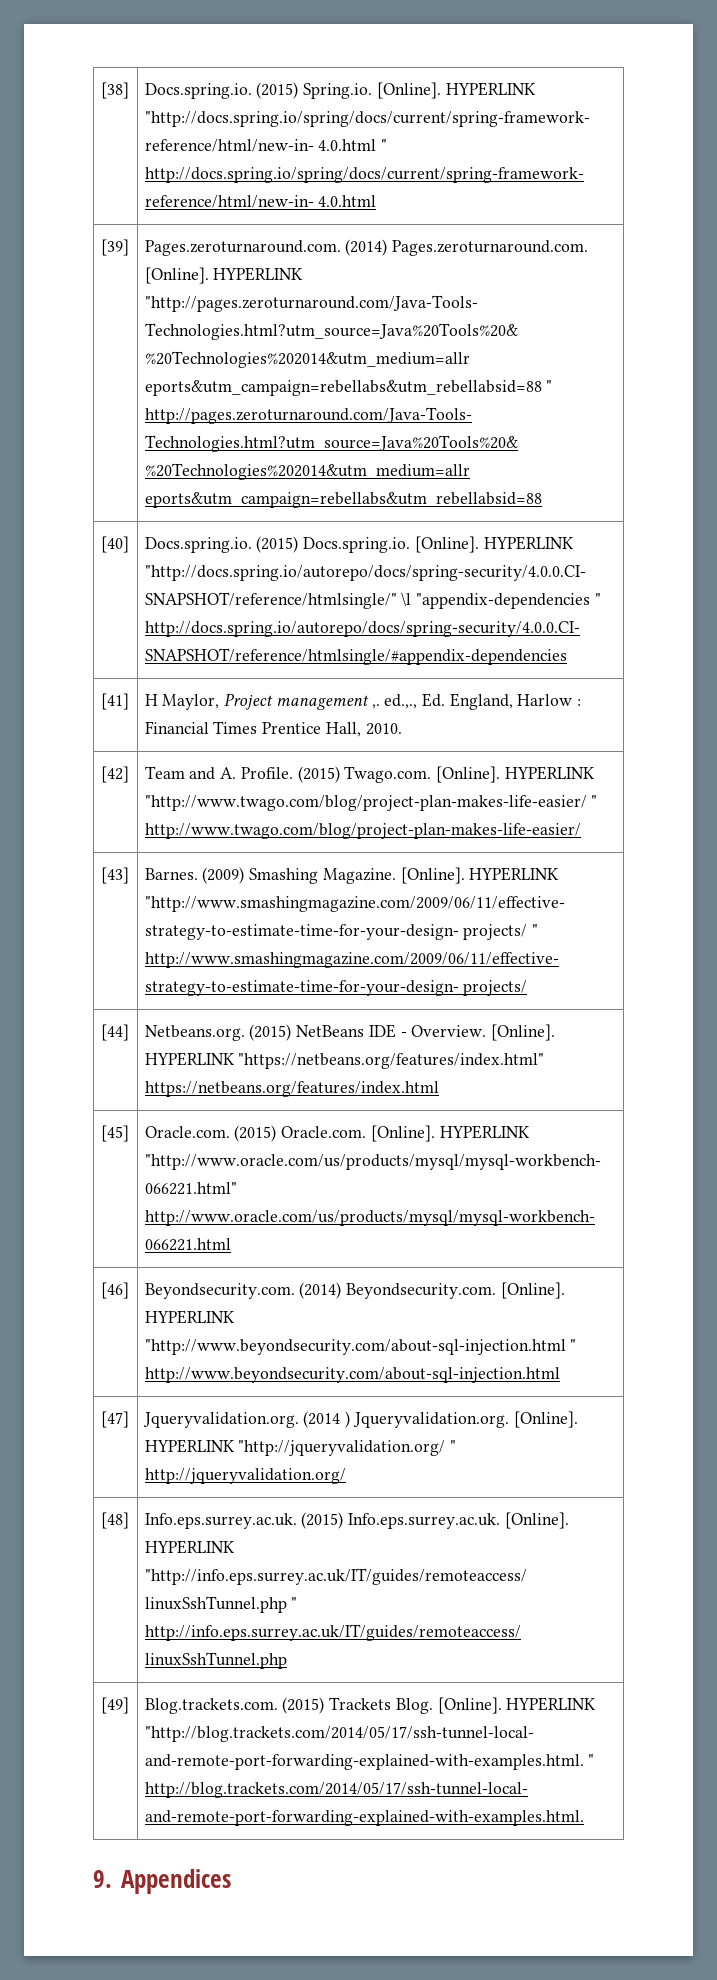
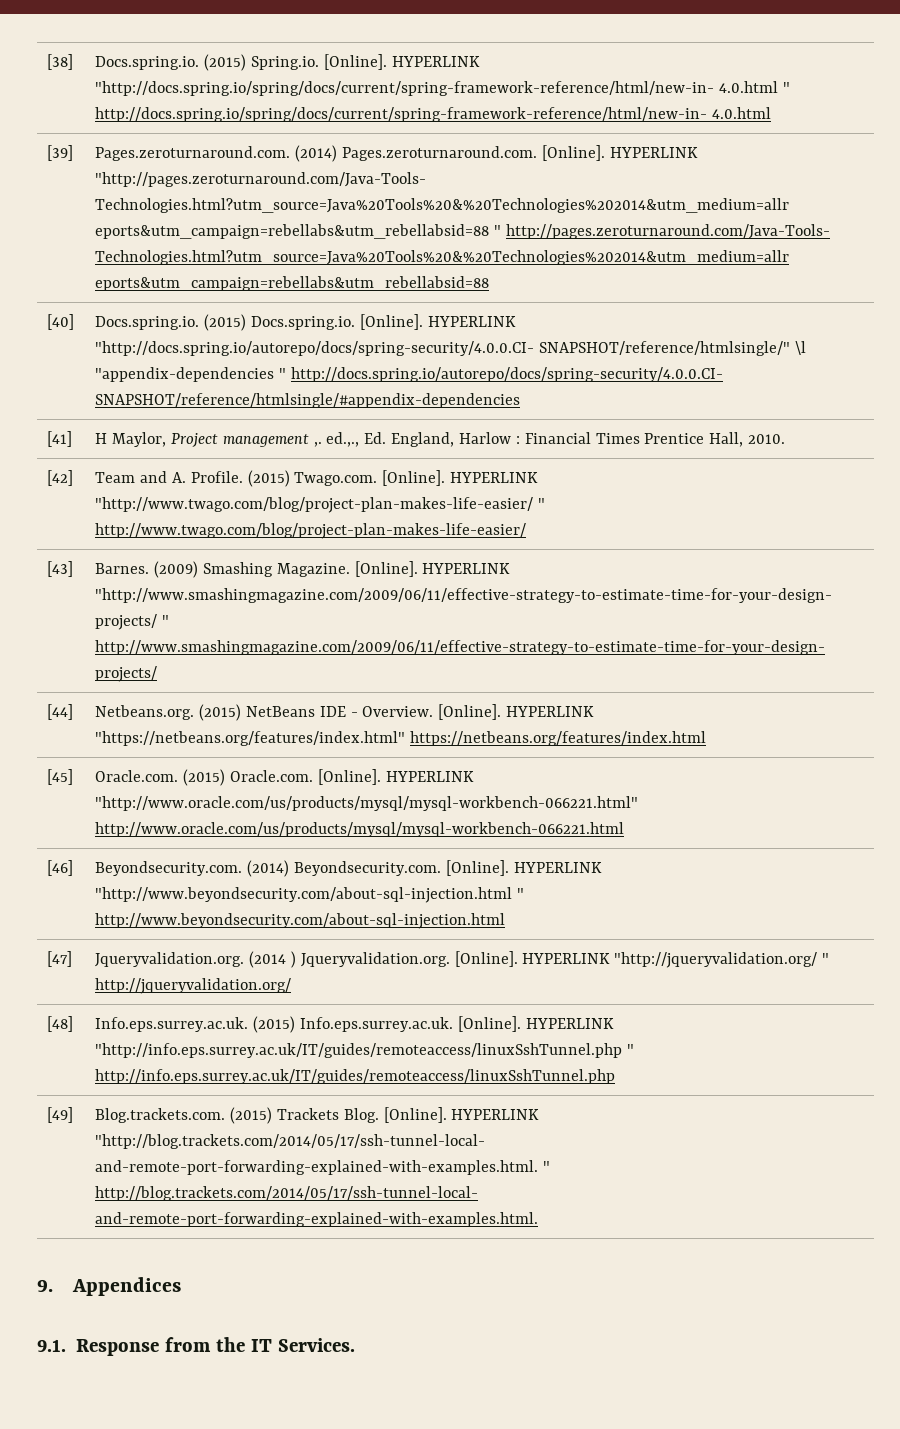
+ 9.1. Response from the IT Services.

